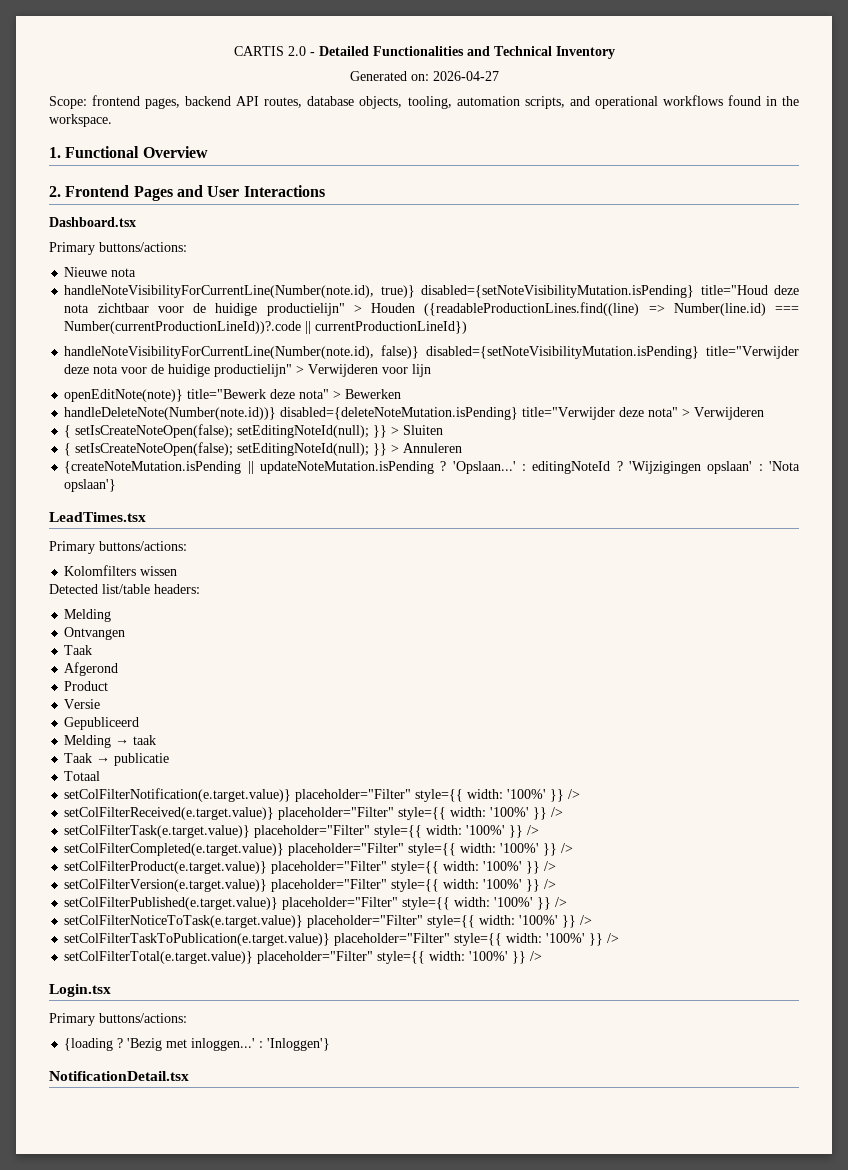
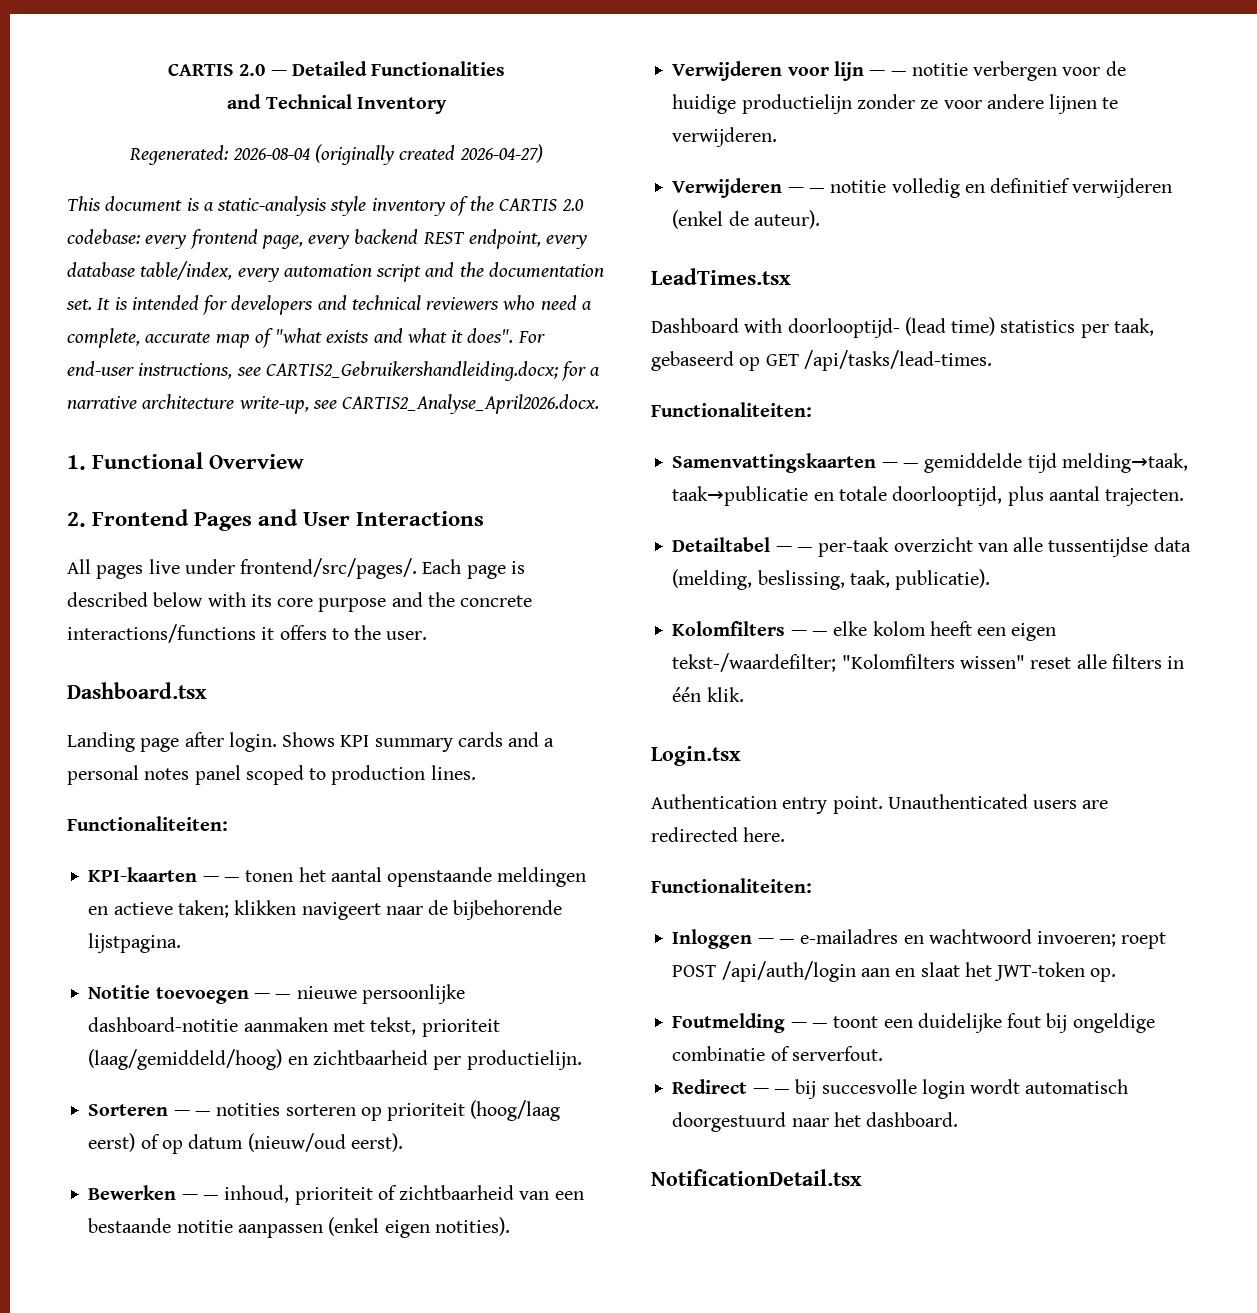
- CARTIS 2.0 - Detailed Functionalities and Technical Inventory
+ CARTIS 2.0 — Detailed Functionalities
+ and Technical Inventory
- Generated on: 2026-04-27
- Scope: frontend pages, backend API routes, database objects, tooling, automation scripts, and operational workflows found in the workspace.
+ Regenerated: 2026-08-04 (originally created 2026-04-27)
+ This document is a static-analysis style inventory of the CARTIS 2.0 codebase: every frontend page, every backend REST endpoint, every database table/index, every automation script and the documentation set. It is intended for developers and technical reviewers who need a complete, accurate map of "what exists and what it does". For end-user instructions, see CARTIS2_Gebruikershandleiding.docx; for a narrative architecture write-up, see CARTIS2_Analyse_April2026.docx.
+ All pages live under frontend/src/pages/. Each page is described below with its core purpose and the concrete interactions/functions it offers to the user.
  Dashboard.tsx
- Primary buttons/actions:
- Nieuwe nota
- handleNoteVisibilityForCurrentLine(Number(note.id), true)} disabled={setNoteVisibilityMutation.isPending} title="Houd deze nota zichtbaar voor de huidige productielijn" > Houden ({readableProductionLines.find((line) => Number(line.id) === Number(currentProductionLineId))?.code || currentProductionLineId})
- handleNoteVisibilityForCurrentLine(Number(note.id), false)} disabled={setNoteVisibilityMutation.isPending} title="Verwijder deze nota voor de huidige productielijn" > Verwijderen voor lijn
- openEditNote(note)} title="Bewerk deze nota" > Bewerken
- handleDeleteNote(Number(note.id))} disabled={deleteNoteMutation.isPending} title="Verwijder deze nota" > Verwijderen
- { setIsCreateNoteOpen(false); setEditingNoteId(null); }} > Sluiten
- { setIsCreateNoteOpen(false); setEditingNoteId(null); }} > Annuleren
- {createNoteMutation.isPending || updateNoteMutation.isPending ? 'Opslaan...' : editingNoteId ? 'Wijzigingen opslaan' : 'Nota opslaan'}
+ Landing page after login. Shows KPI summary cards and a personal notes panel scoped to production lines.
+ Functionaliteiten:
+ KPI-kaarten — — tonen het aantal openstaande meldingen en actieve taken; klikken navigeert naar de bijbehorende lijstpagina.
+ Notitie toevoegen — — nieuwe persoonlijke dashboard-notitie aanmaken met tekst, prioriteit (laag/gemiddeld/hoog) en zichtbaarheid per productielijn.
+ Sorteren — — notities sorteren op prioriteit (hoog/laag eerst) of op datum (nieuw/oud eerst).
+ Bewerken — — inhoud, prioriteit of zichtbaarheid van een bestaande notitie aanpassen (enkel eigen notities).
+ Verwijderen voor lijn — — notitie verbergen voor de huidige productielijn zonder ze voor andere lijnen te verwijderen.
+ Verwijderen — — notitie volledig en definitief verwijderen (enkel de auteur).
  LeadTimes.tsx
- Primary buttons/actions:
- Kolomfilters wissen
- Detected list/table headers:
- Melding
- Ontvangen
- Taak
- Afgerond
- Product
- Versie
- Gepubliceerd
- Melding → taak
- Taak → publicatie
- Totaal
- setColFilterNotification(e.target.value)} placeholder="Filter" style={{ width: '100%' }} />
- setColFilterReceived(e.target.value)} placeholder="Filter" style={{ width: '100%' }} />
- setColFilterTask(e.target.value)} placeholder="Filter" style={{ width: '100%' }} />
- setColFilterCompleted(e.target.value)} placeholder="Filter" style={{ width: '100%' }} />
- setColFilterProduct(e.target.value)} placeholder="Filter" style={{ width: '100%' }} />
- setColFilterVersion(e.target.value)} placeholder="Filter" style={{ width: '100%' }} />
- setColFilterPublished(e.target.value)} placeholder="Filter" style={{ width: '100%' }} />
- setColFilterNoticeToTask(e.target.value)} placeholder="Filter" style={{ width: '100%' }} />
- setColFilterTaskToPublication(e.target.value)} placeholder="Filter" style={{ width: '100%' }} />
- setColFilterTotal(e.target.value)} placeholder="Filter" style={{ width: '100%' }} />
+ Dashboard with doorlooptijd- (lead time) statistics per taak, gebaseerd op GET /api/tasks/lead-times.
+ Functionaliteiten:
+ Samenvattingskaarten — — gemiddelde tijd melding→taak, taak→publicatie en totale doorlooptijd, plus aantal trajecten.
+ Detailtabel — — per-taak overzicht van alle tussentijdse data (melding, beslissing, taak, publicatie).
+ Kolomfilters — — elke kolom heeft een eigen tekst-/waardefilter; "Kolomfilters wissen" reset alle filters in één klik.
  Login.tsx
- Primary buttons/actions:
- {loading ? 'Bezig met inloggen...' : 'Inloggen'}
+ Authentication entry point. Unauthenticated users are redirected here.
+ Functionaliteiten:
+ Inloggen — — e-mailadres en wachtwoord invoeren; roept POST /api/auth/login aan en slaat het JWT-token op.
+ Foutmelding — — toont een duidelijke fout bij ongeldige combinatie of serverfout.
+ Redirect — — bij succesvolle login wordt automatisch doorgestuurd naar het dashboard.

